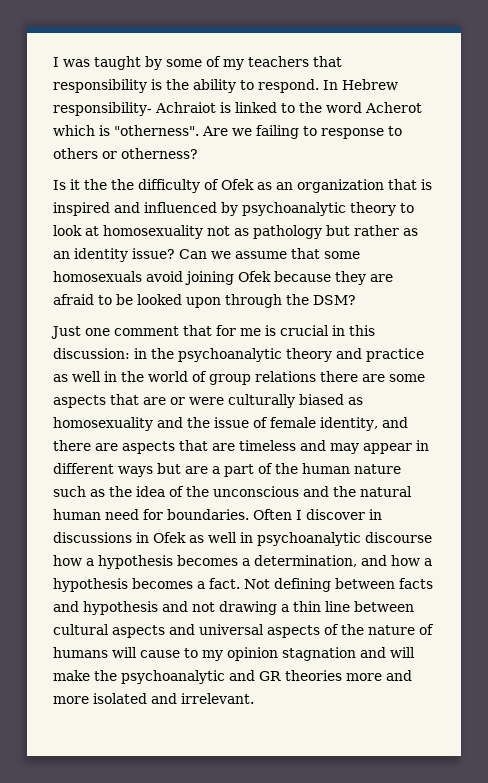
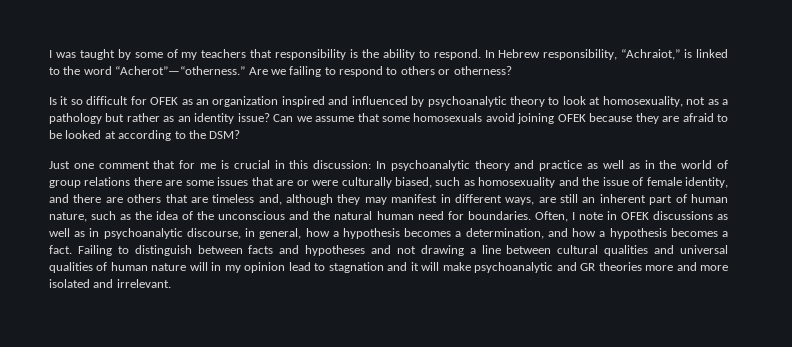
- In Hebrew responsibility- Achraiot is linked to the word Acherot which is "otherness".
+ In Hebrew responsibility, “Achraiot,” is linked to the word “Acherot”—“otherness.”
- Are we failing to response to others or otherness?
+ Are we failing to respond to others or otherness?
- Is it the the difficulty of Ofek as an organization that is inspired and influenced by psychoanalytic theory to look at homosexuality not as pathology but rather as an identity issue?
+ Is it so difficult for OFEK as an organization inspired and influenced by psychoanalytic theory to look at homosexuality, not as a pathology but rather as an identity issue?
- Can we assume that some homosexuals avoid joining Ofek because they are afraid to be looked upon through the DSM?
+ Can we assume that some homosexuals avoid joining OFEK because they are afraid to be looked at according to the DSM?
- Just one comment that for me is crucial in this discussion: in the psychoanalytic theory and practice as well in the world of group relations there are some aspects that are or were culturally biased as homosexuality and the issue of female identity, and there are aspects that are timeless and may appear in different ways but are a part of the human nature such as the idea of the unconscious and the natural human need for boundaries.
+ Just one comment that for me is crucial in this discussion: In psychoanalytic theory and practice as well as in the world of group relations there are some issues that are or were culturally biased, such as homosexuality and the issue of female identity, and there are others that are timeless and, although they may manifest in different ways, are still an inherent part of human nature, such as the idea of the unconscious and the natural human need for boundaries.
- Often I discover in discussions in Ofek as well in psychoanalytic discourse how a hypothesis becomes a determination, and how a hypothesis becomes a fact.
+ Often, I note in OFEK discussions as well as in psychoanalytic discourse, in general, how a hypothesis becomes a determination, and how a hypothesis becomes a fact.
- Not defining between facts and hypothesis and not drawing a thin line between cultural aspects and universal aspects of the nature of humans will cause to my opinion stagnation and will make the psychoanalytic and GR theories more and more isolated and irrelevant.
+ Failing to distinguish between facts and hypotheses and not drawing a line between cultural qualities and universal qualities of human nature will in my opinion lead to stagnation and it will make psychoanalytic and GR theories more and more isolated and irrelevant.

